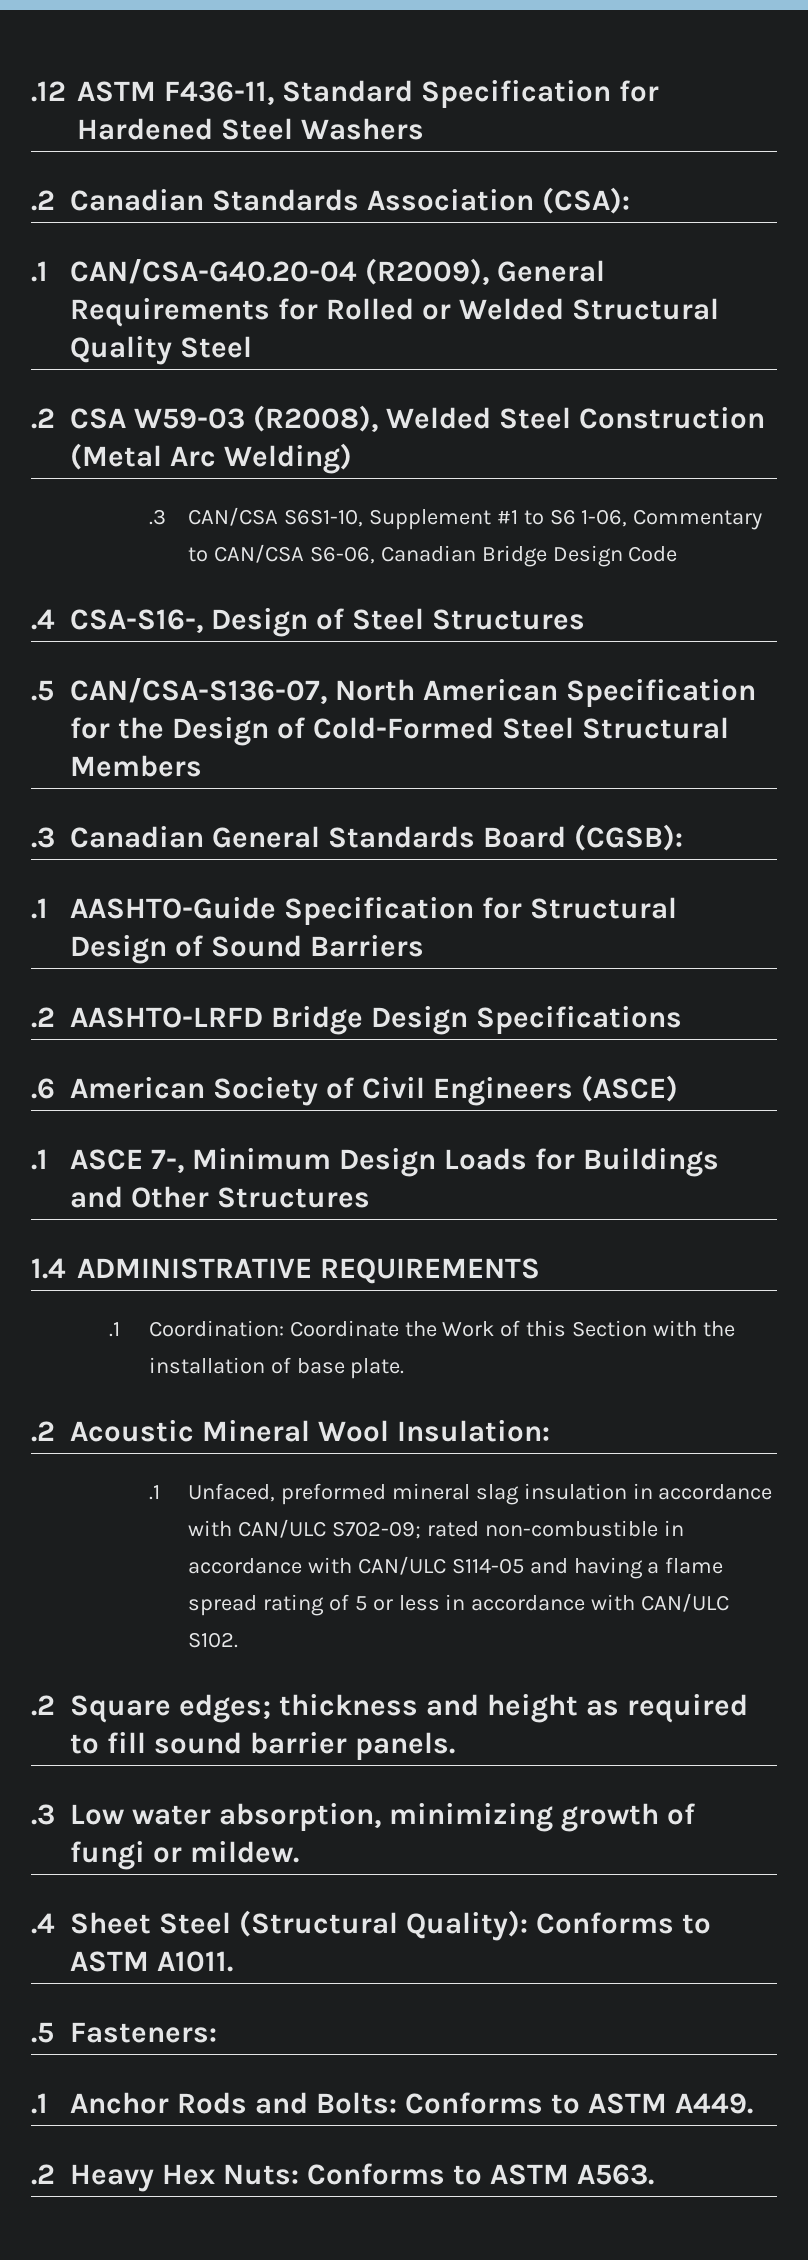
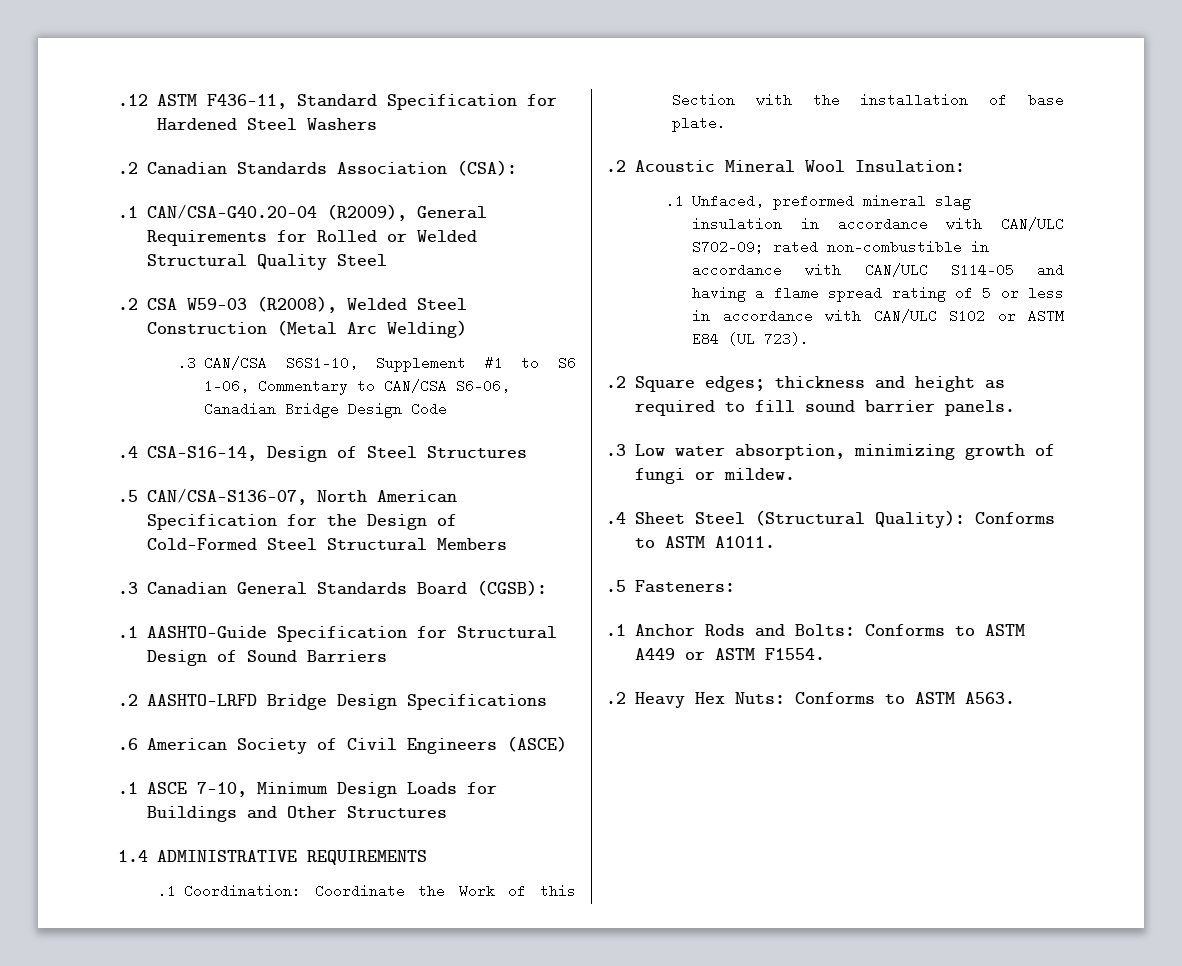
- .4 CSA-S16-, Design of Steel Structures
+ .4 CSA-S16-14, Design of Steel Structures
- .1 ASCE 7-, Minimum Design Loads for Buildings and Other Structures
+ .1 ASCE 7-10, Minimum Design Loads for Buildings and Other Structures
- .1 Unfaced, preformed mineral slag insulation in accordance with CAN/ULC S702-09; rated non-combustible in accordance with CAN/ULC S114-05 and having a flame spread rating of 5 or less in accordance with CAN/ULC S102.
+ .1 Unfaced, preformed mineral slag insulation in accordance with CAN/ULC S702-09; rated non-combustible in accordance with CAN/ULC S114-05 and having a flame spread rating of 5 or less in accordance with CAN/ULC S102 or ASTM E84 (UL 723).
- .1 Anchor Rods and Bolts: Conforms to ASTM A449.
+ .1 Anchor Rods and Bolts: Conforms to ASTM A449 or ASTM F1554.

